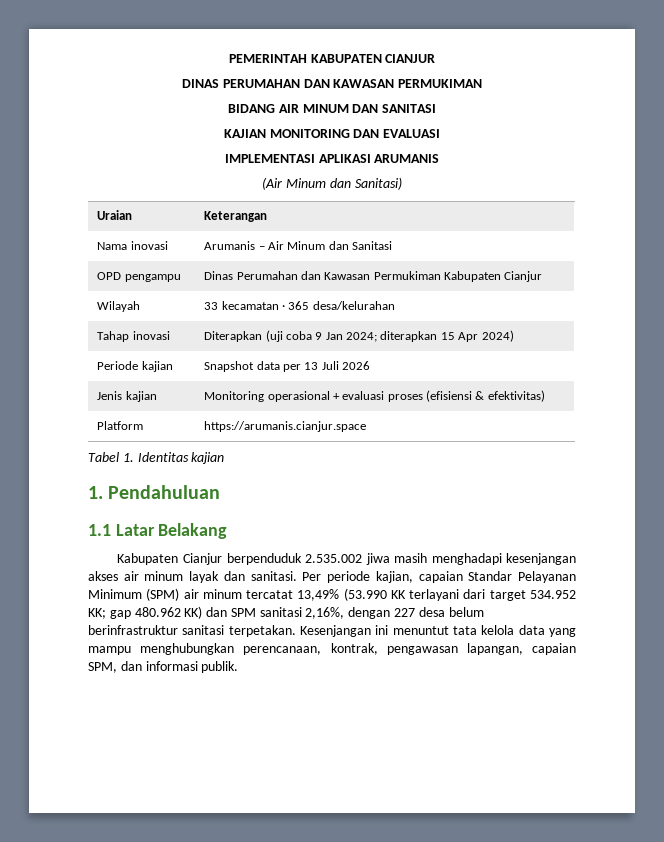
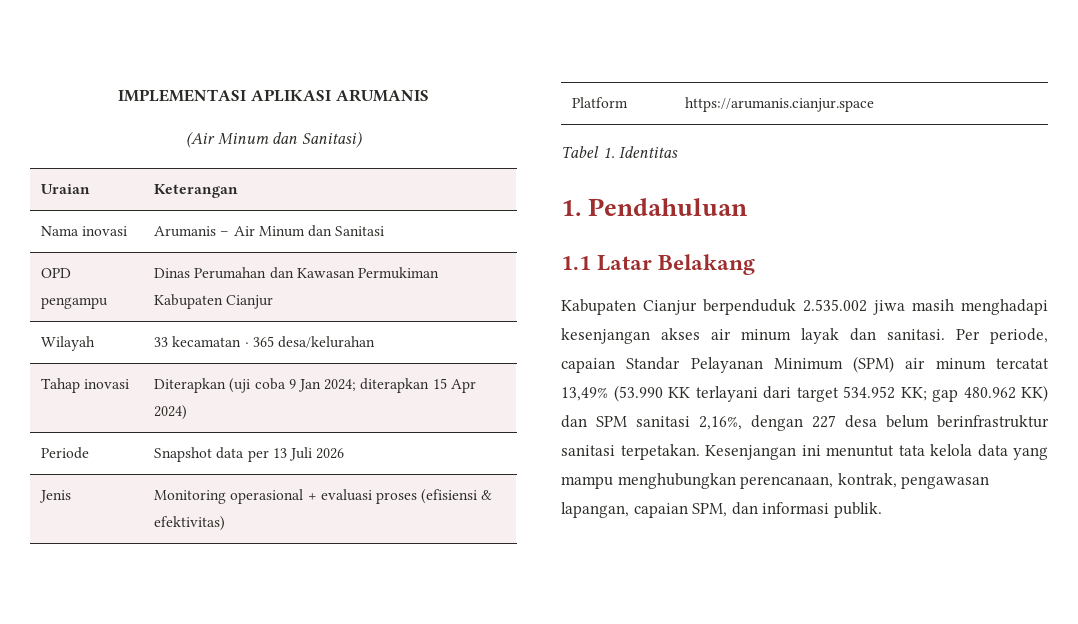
- PEMERINTAH KABUPATEN CIANJUR
- DINAS PERUMAHAN DAN KAWASAN PERMUKIMAN
- BIDANG AIR MINUM DAN SANITASI
- KAJIAN MONITORING DAN EVALUASI
- Periode kajian | Snapshot data per 13 Juli 2026
+ Periode | Snapshot data per 13 Juli 2026
- Jenis kajian | Monitoring operasional + evaluasi proses (efisiensi & efektivitas)
+ Jenis | Monitoring operasional + evaluasi proses (efisiensi & efektivitas)
- Tabel 1. Identitas kajian
+ Tabel 1. Identitas
- Per periode kajian, capaian Standar Pelayanan Minimum (SPM) air minum tercatat 13,49% (53.990 KK terlayani dari target 534.952 KK; gap 480.962 KK) dan SPM sanitasi 2,16%, dengan 227 desa belum berinfrastruktur sanitasi terpetakan.
+ Per periode, capaian Standar Pelayanan Minimum (SPM) air minum tercatat 13,49% (53.990 KK terlayani dari target 534.952 KK; gap 480.962 KK) dan SPM sanitasi 2,16%, dengan 227 desa belum berinfrastruktur sanitasi terpetakan.

